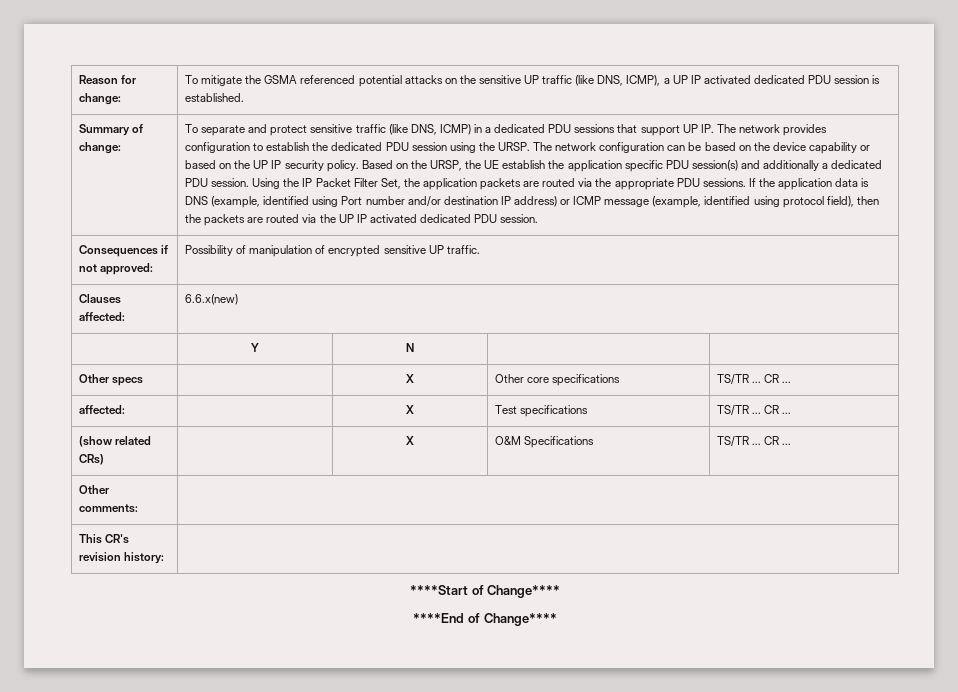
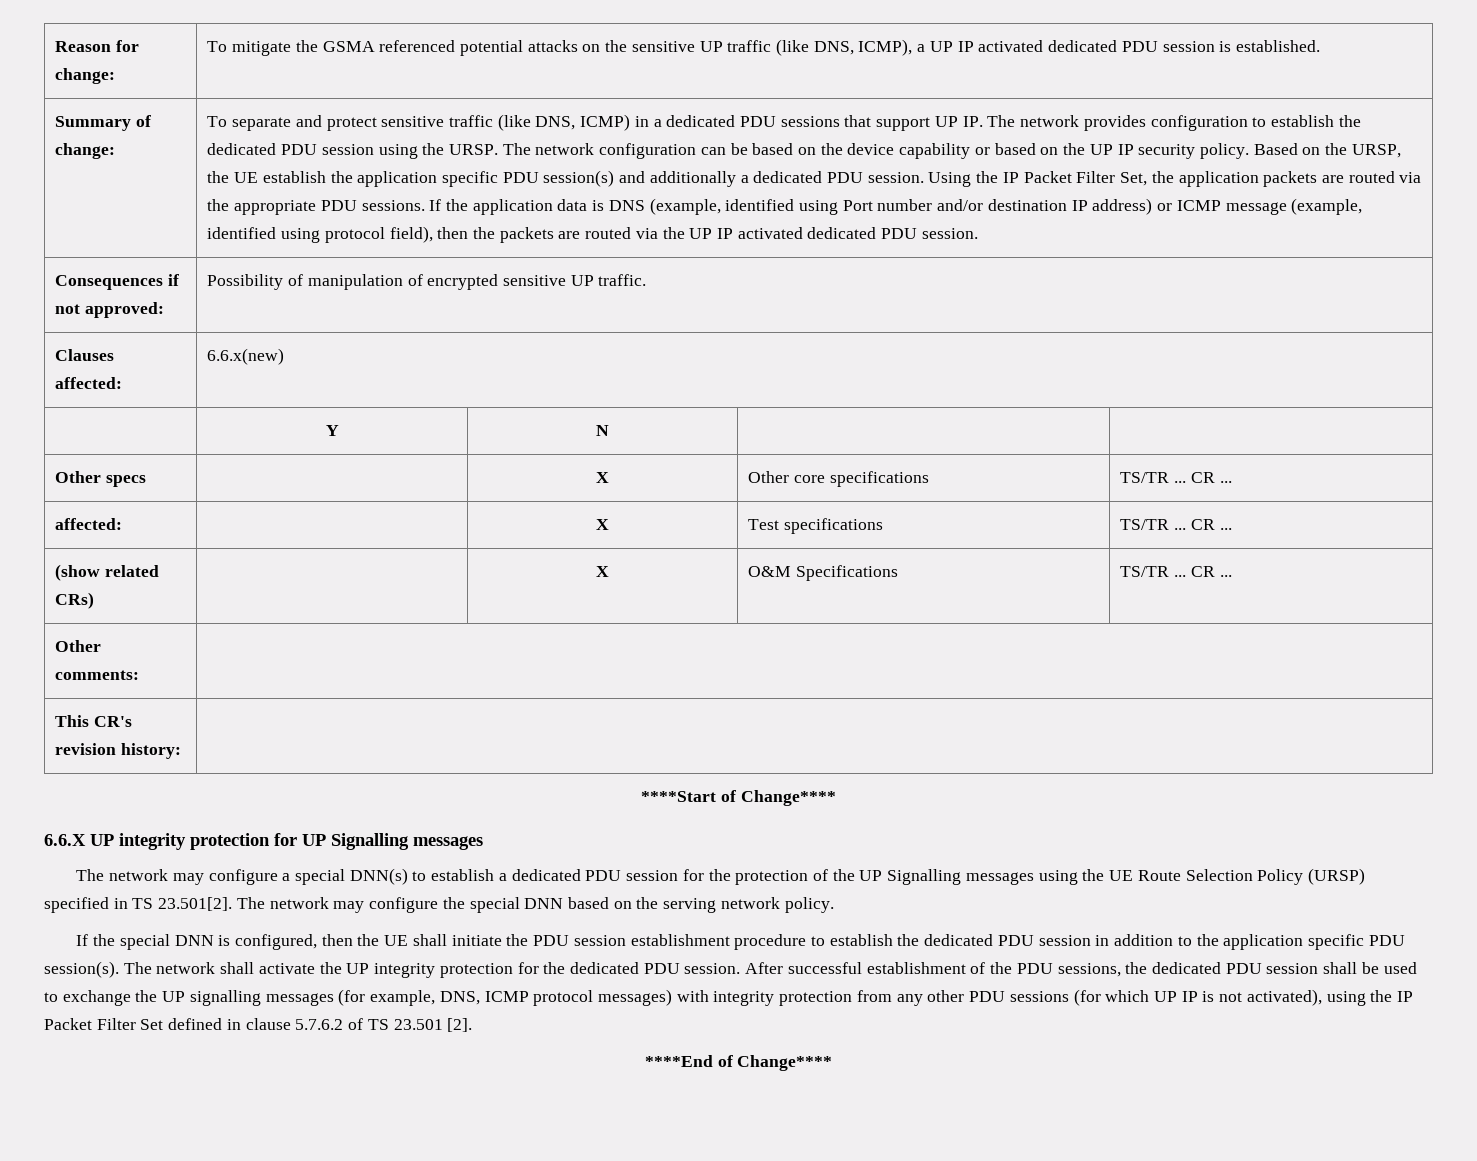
+ 6.6.X UP integrity protection for UP Signalling messages
+ The network may configure a special DNN(s) to establish a dedicated PDU session for the protection of the UP Signalling messages using the UE Route Selection Policy (URSP) specified in TS 23.501[2]. The network may configure the special DNN based on the serving network policy.
+ If the special DNN is configured, then the UE shall initiate the PDU session establishment procedure to establish the dedicated PDU session in addition to the application specific PDU session(s). The network shall activate the UP integrity protection for the dedicated PDU session. After successful establishment of the PDU sessions, the dedicated PDU session shall be used to exchange the UP signalling messages (for example, DNS, ICMP protocol messages) with integrity protection from any other PDU sessions (for which UP IP is not activated), using the IP Packet Filter Set defined in clause 5.7.6.2 of TS 23.501 [2].

